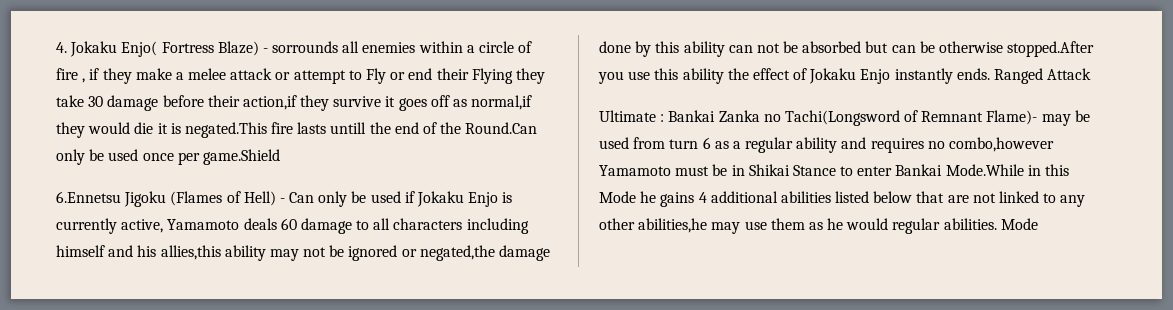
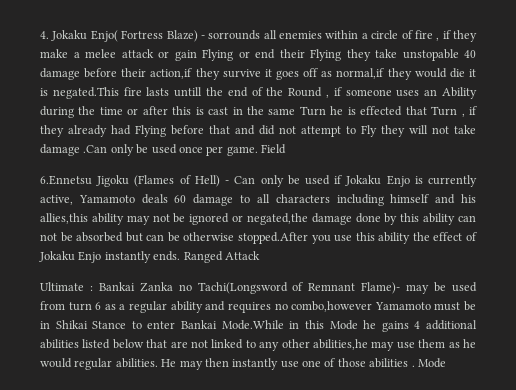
- 4. Jokaku Enjo( Fortress Blaze) - sorrounds all enemies within a circle of fire , if they make a melee attack or attempt to Fly or end their Flying they take 30 damage before their action,if they survive it goes off as normal,if they would die it is negated.This fire lasts untill the end of the Round.Can only be used once per game.Shield
+ 4. Jokaku Enjo( Fortress Blaze) - sorrounds all enemies within a circle of fire , if they make a melee attack or gain Flying or end their Flying they take unstopable 40 damage before their action,if they survive it goes off as normal,if they would die it is negated.This fire lasts untill the end of the Round , if someone uses an Ability during the time or after this is cast in the same Turn he is effected that Turn , if they already had Flying before that and did not attempt to Fly they will not take damage .Can only be used once per game. Field
+ He may then instantly use one of those abilities .

